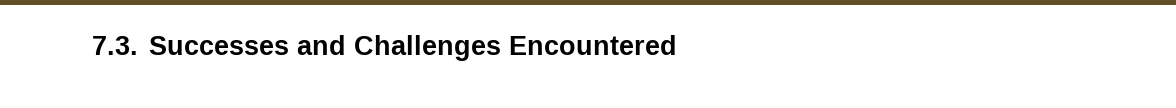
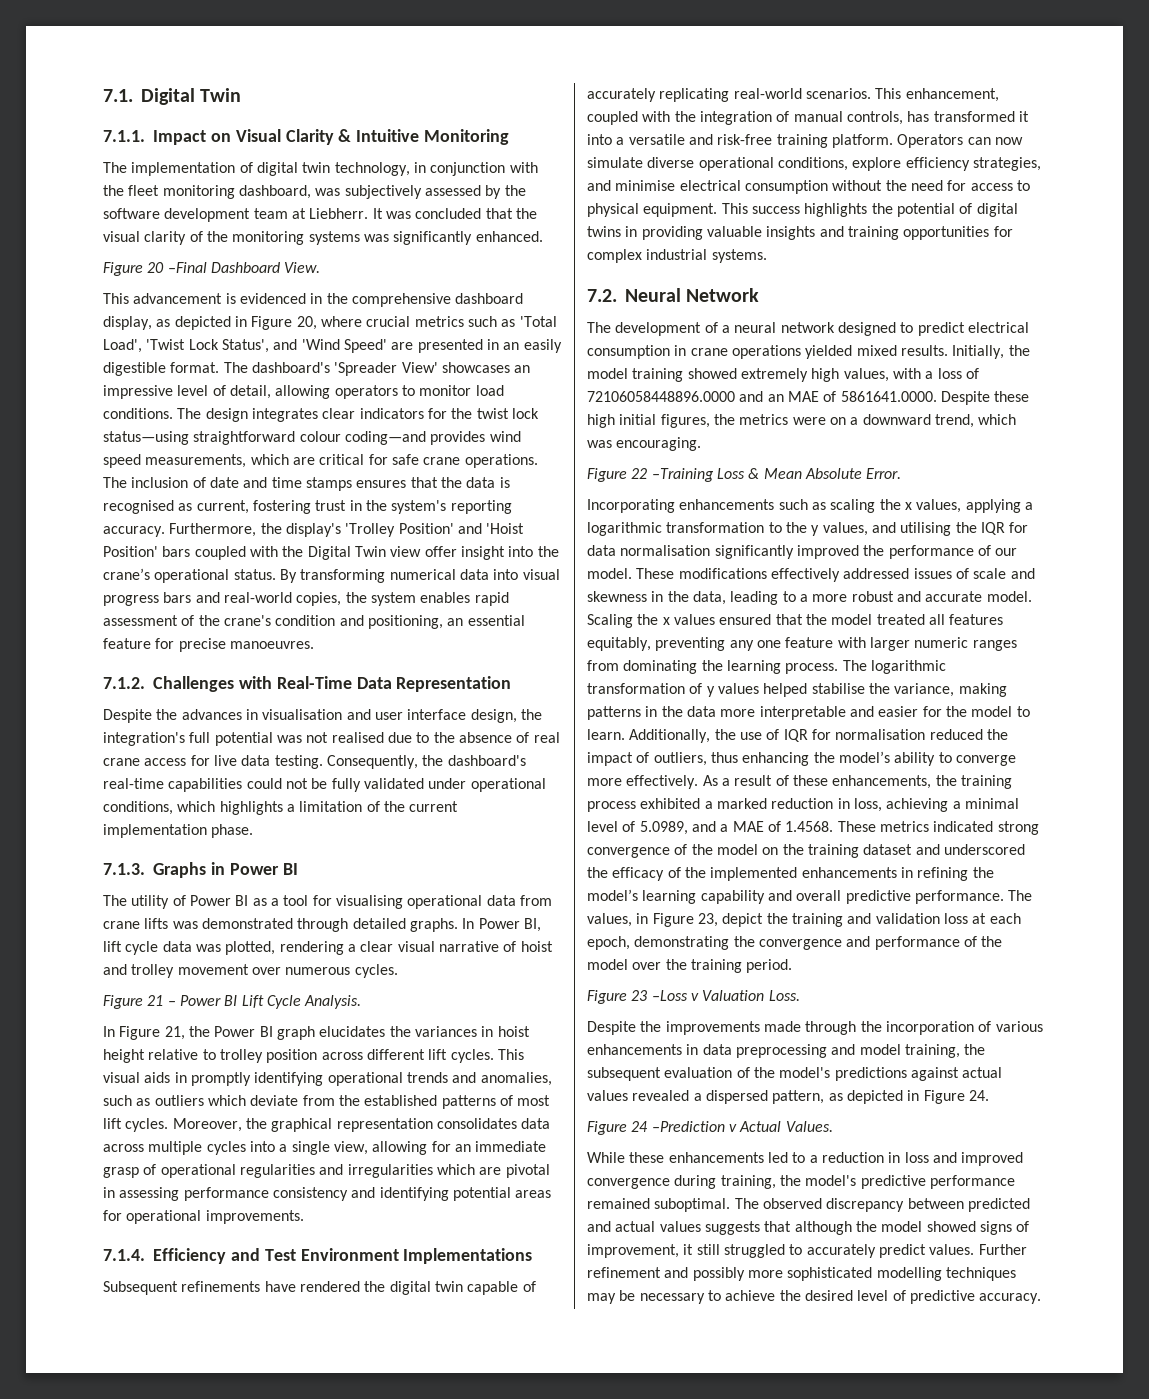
- 7.3. Successes and Challenges Encountered
+ 7.1. Digital Twin
+ 7.1.1. Impact on Visual Clarity & Intuitive Monitoring
+ The implementation of digital twin technology, in conjunction with the fleet monitoring dashboard, was subjectively assessed by the software development team at Liebherr. It was concluded that the visual clarity of the monitoring systems was significantly enhanced.
+ Figure 20 –Final Dashboard View.
+ This advancement is evidenced in the comprehensive dashboard display, as depicted in Figure 20, where crucial metrics such as 'Total Load', 'Twist Lock Status', and 'Wind Speed' are presented in an easily digestible format. The dashboard's 'Spreader View' showcases an impressive level of detail, allowing operators to monitor load conditions. The design integrates clear indicators for the twist lock status—using straightforward colour coding—and provides wind speed measurements, which are critical for safe crane operations. The inclusion of date and time stamps ensures that the data is recognised as current, fostering trust in the system's reporting accuracy. Furthermore, the display's 'Trolley Position' and 'Hoist Position' bars coupled with the Digital Twin view offer insight into the crane’s operational status. By transforming numerical data into visual progress bars and real-world copies, the system enables rapid assessment of the crane's condition and positioning, an essential feature for precise manoeuvres.
+ 7.1.2. Challenges with Real-Time Data Representation
+ Despite the advances in visualisation and user interface design, the integration's full potential was not realised due to the absence of real crane access for live data testing. Consequently, the dashboard's real-time capabilities could not be fully validated under operational conditions, which highlights a limitation of the current implementation phase.
+ 7.1.3. Graphs in Power BI
+ The utility of Power BI as a tool for visualising operational data from crane lifts was demonstrated through detailed graphs. In Power BI, lift cycle data was plotted, rendering a clear visual narrative of hoist and trolley movement over numerous cycles.
+ Figure 21 – Power BI Lift Cycle Analysis.
+ In Figure 21, the Power BI graph elucidates the variances in hoist height relative to trolley position across different lift cycles. This visual aids in promptly identifying operational trends and anomalies, such as outliers which deviate from the established patterns of most lift cycles. Moreover, the graphical representation consolidates data across multiple cycles into a single view, allowing for an immediate grasp of operational regularities and irregularities which are pivotal in assessing performance consistency and identifying potential areas for operational improvements.
+ 7.1.4. Efficiency and Test Environment Implementations
+ Subsequent refinements have rendered the digital twin capable of accurately replicating real-world scenarios. This enhancement, coupled with the integration of manual controls, has transformed it into a versatile and risk-free training platform. Operators can now simulate diverse operational conditions, explore efficiency strategies, and minimise electrical consumption without the need for access to physical equipment. This success highlights the potential of digital twins in providing valuable insights and training opportunities for complex industrial systems.
+ 7.2. Neural Network
+ The development of a neural network designed to predict electrical consumption in crane operations yielded mixed results. Initially, the model training showed extremely high values, with a loss of 72106058448896.0000 and an MAE of 5861641.0000. Despite these high initial figures, the metrics were on a downward trend, which was encouraging.
+ Figure 22 –Training Loss & Mean Absolute Error.
+ Incorporating enhancements such as scaling the x values, applying a logarithmic transformation to the y values, and utilising the IQR for data normalisation significantly improved the performance of our model. These modifications effectively addressed issues of scale and skewness in the data, leading to a more robust and accurate model. Scaling the x values ensured that the model treated all features equitably, preventing any one feature with larger numeric ranges from dominating the learning process. The logarithmic transformation of y values helped stabilise the variance, making patterns in the data more interpretable and easier for the model to learn. Additionally, the use of IQR for normalisation reduced the impact of outliers, thus enhancing the model’s ability to converge more effectively. As a result of these enhancements, the training process exhibited a marked reduction in loss, achieving a minimal level of 5.0989, and a MAE of 1.4568. These metrics indicated strong convergence of the model on the training dataset and underscored the efficacy of the implemented enhancements in refining the model’s learning capability and overall predictive performance. The values, in Figure 23, depict the training and validation loss at each epoch, demonstrating the convergence and performance of the model over the training period.
+ Figure 23 –Loss v Valuation Loss.
+ Despite the improvements made through the incorporation of various enhancements in data preprocessing and model training, the subsequent evaluation of the model's predictions against actual values revealed a dispersed pattern, as depicted in Figure 24.
+ Figure 24 –Prediction v Actual Values.
+ While these enhancements led to a reduction in loss and improved convergence during training, the model's predictive performance remained suboptimal. The observed discrepancy between predicted and actual values suggests that although the model showed signs of improvement, it still struggled to accurately predict values. Further refinement and possibly more sophisticated modelling techniques may be necessary to achieve the desired level of predictive accuracy.

